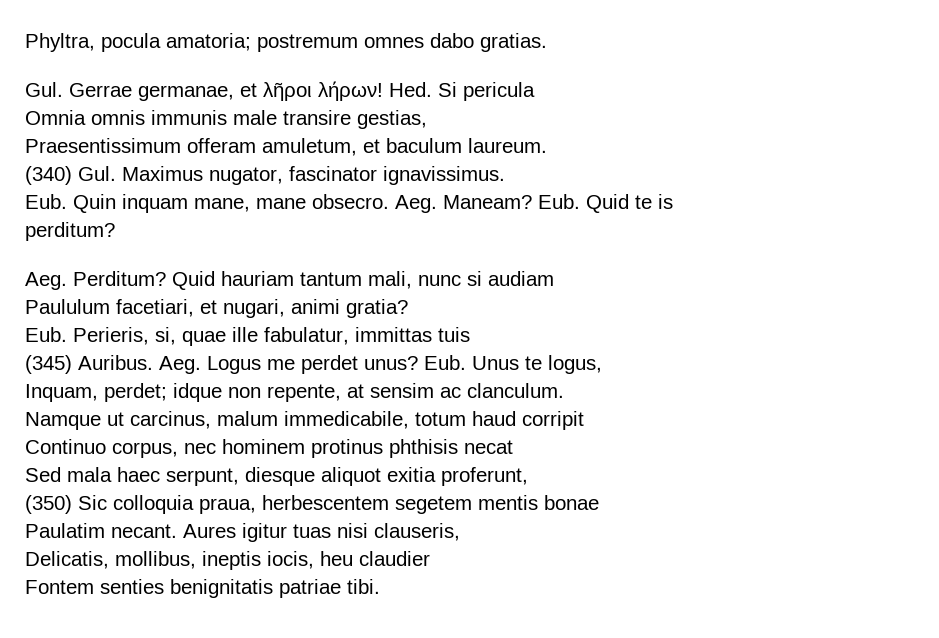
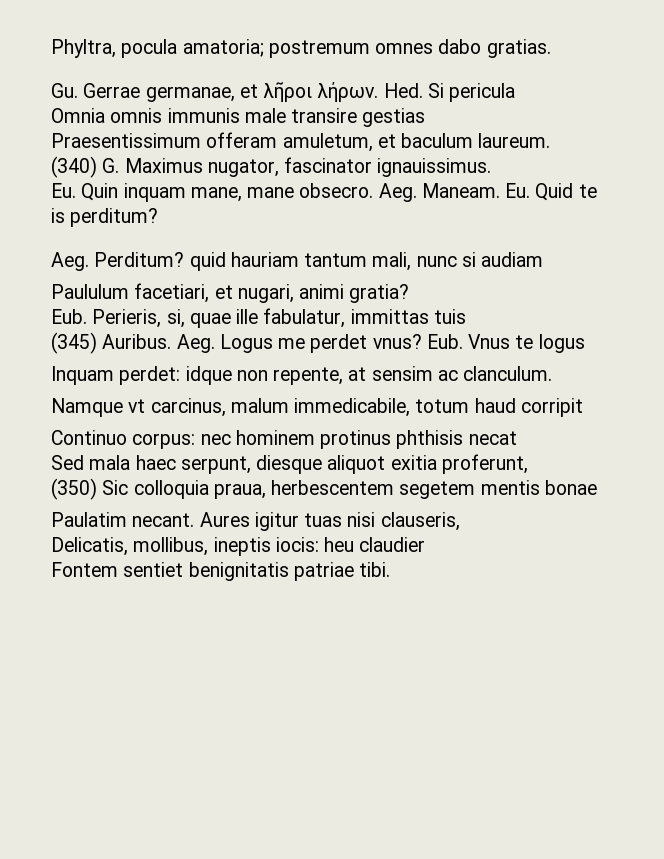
- Gul. Gerrae germanae, et λῆροι λήρων!
+ Gu. Gerrae germanae, et λῆροι λήρων.
- Omnia omnis immunis male transire gestias,
+ Omnia omnis immunis male transire gestias
- (340) Gul. Maximus nugator, fascinator ignavissimus.
- Eub. Quin inquam mane, mane obsecro.
+ (340) G. Maximus nugator, fascinator ignauissimus.
+ Eu. Quin inquam mane, mane obsecro.
- Aeg. Maneam? Eub. Quid te is
- perditum?
+ Aeg. Maneam. Eu. Quid te is perditum?
- Aeg. Perditum? Quid hauriam tantum mali, nunc si audiam
+ Aeg. Perditum? quid hauriam tantum mali, nunc si audiam
- Aeg. Logus me perdet unus? Eub. Unus te logus,
- Inquam, perdet; idque non repente, at sensim ac clanculum.
+ Aeg. Logus me perdet vnus? Eub. Vnus te logus
+ Inquam perdet: idque non repente, at sensim ac clanculum.
- Namque ut carcinus, malum immedicabile, totum haud corripit
+ Namque vt carcinus, malum immedicabile, totum haud corripit
- Continuo corpus, nec hominem protinus phthisis necat
+ Continuo corpus: nec hominem protinus phthisis necat
- Delicatis, mollibus, ineptis iocis, heu claudier
+ Delicatis, mollibus, ineptis iocis: heu claudier
- Fontem senties benignitatis patriae tibi.
+ Fontem sentiet benignitatis patriae tibi.

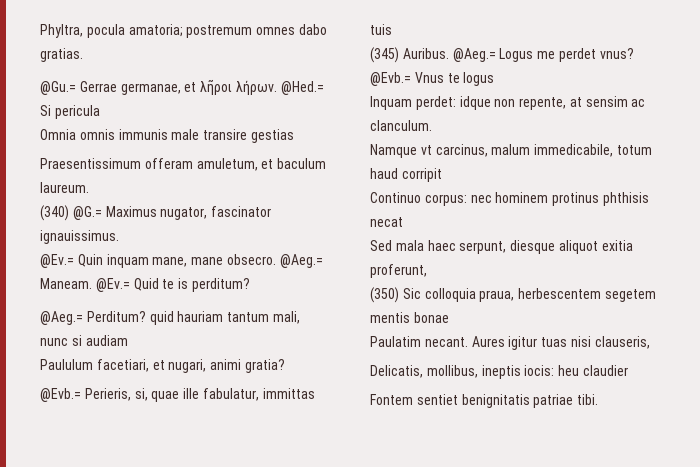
- Gu. Gerrae germanae, et λῆροι λήρων.
+ @Gu.= Gerrae germanae, et λῆροι λήρων.
- Hed. Si pericula
+ @Hed.= Si pericula
- (340) G. Maximus nugator, fascinator ignauissimus.
+ (340) @G.= Maximus nugator, fascinator ignauissimus.
- Eu. Quin inquam mane, mane obsecro.
+ @Ev.= Quin inquam mane, mane obsecro.
- Aeg. Maneam. Eu. Quid te is perditum?
+ @Aeg.= Maneam. @Ev.= Quid te is perditum?
- Aeg. Perditum? quid hauriam tantum mali, nunc si audiam
+ @Aeg.= Perditum? quid hauriam tantum mali, nunc si audiam
- Eub. Perieris, si, quae ille fabulatur, immittas tuis
+ @Evb.= Perieris, si, quae ille fabulatur, immittas tuis
- Aeg. Logus me perdet vnus?
+ @Aeg.= Logus me perdet vnus?
- Eub. Vnus te logus
+ @Evb.= Vnus te logus

